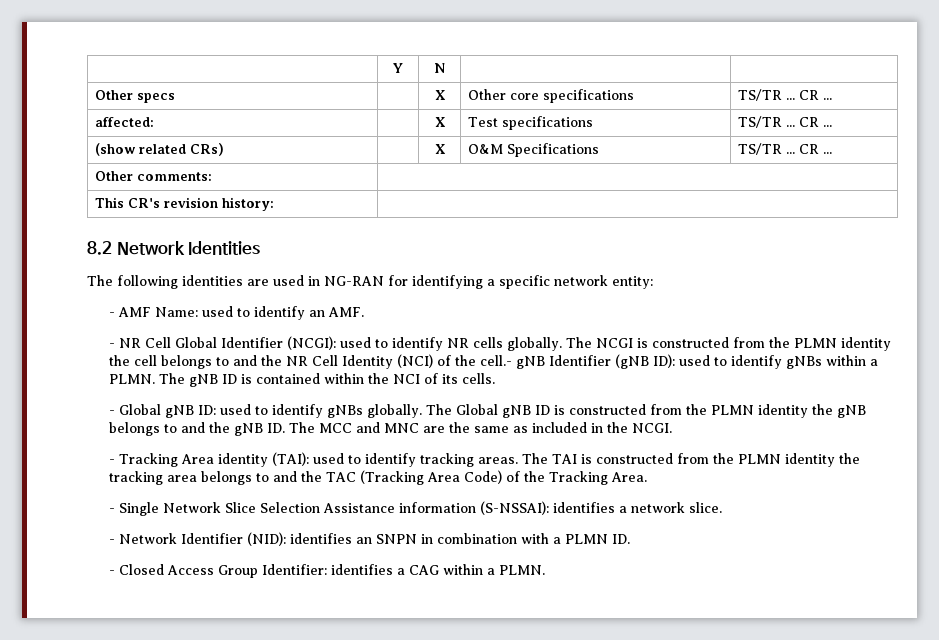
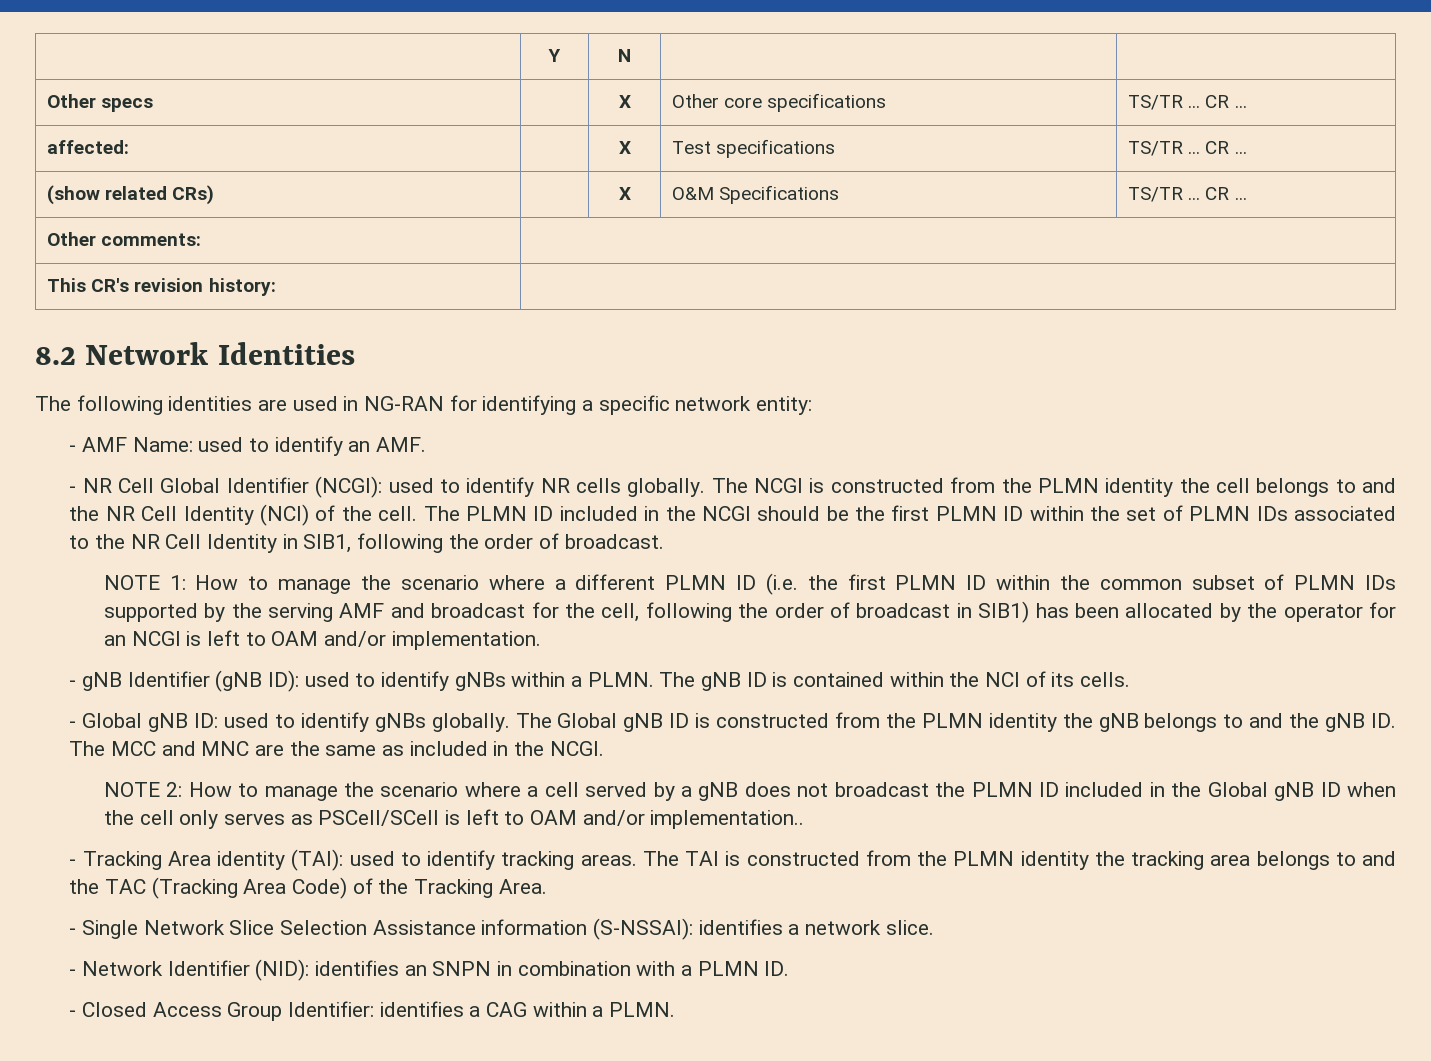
- The NCGI is constructed from the PLMN identity the cell belongs to and the NR Cell Identity (NCI) of the cell.- gNB Identifier (gNB ID): used to identify gNBs within a PLMN.
+ The NCGI is constructed from the PLMN identity the cell belongs to and the NR Cell Identity (NCI) of the cell. The PLMN ID included in the NCGI should be the first PLMN ID within the set of PLMN IDs associated to the NR Cell Identity in SIB1, following the order of broadcast.
+ NOTE 1: How to manage the scenario where a different PLMN ID (i.e. the first PLMN ID within the common subset of PLMN IDs supported by the serving AMF and broadcast for the cell, following the order of broadcast in SIB1) has been allocated by the operator for an NCGI is left to OAM and/or implementation.
+ - gNB Identifier (gNB ID): used to identify gNBs within a PLMN.
+ NOTE 2: How to manage the scenario where a cell served by a gNB does not broadcast the PLMN ID included in the Global gNB ID when the cell only serves as PSCell/SCell is left to OAM and/or implementation..

